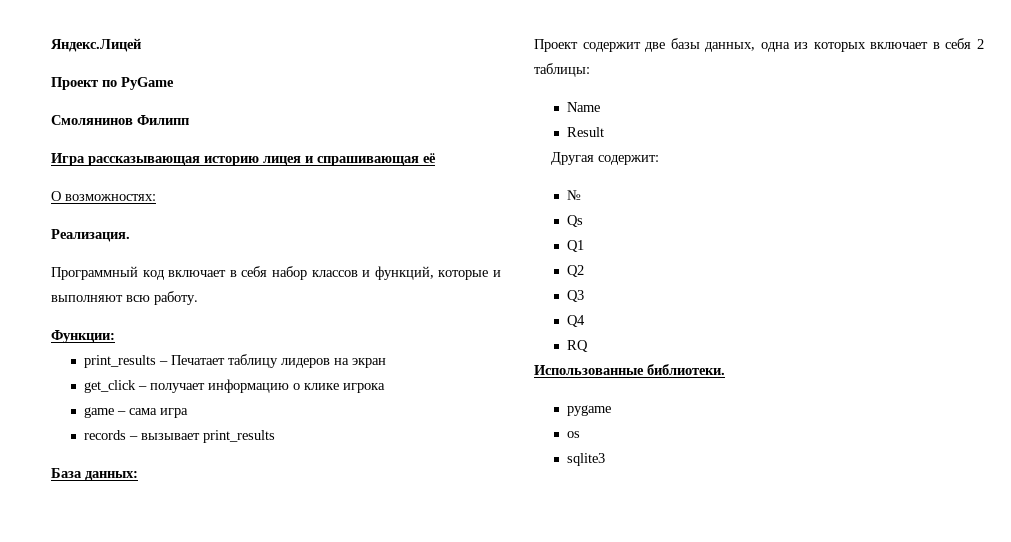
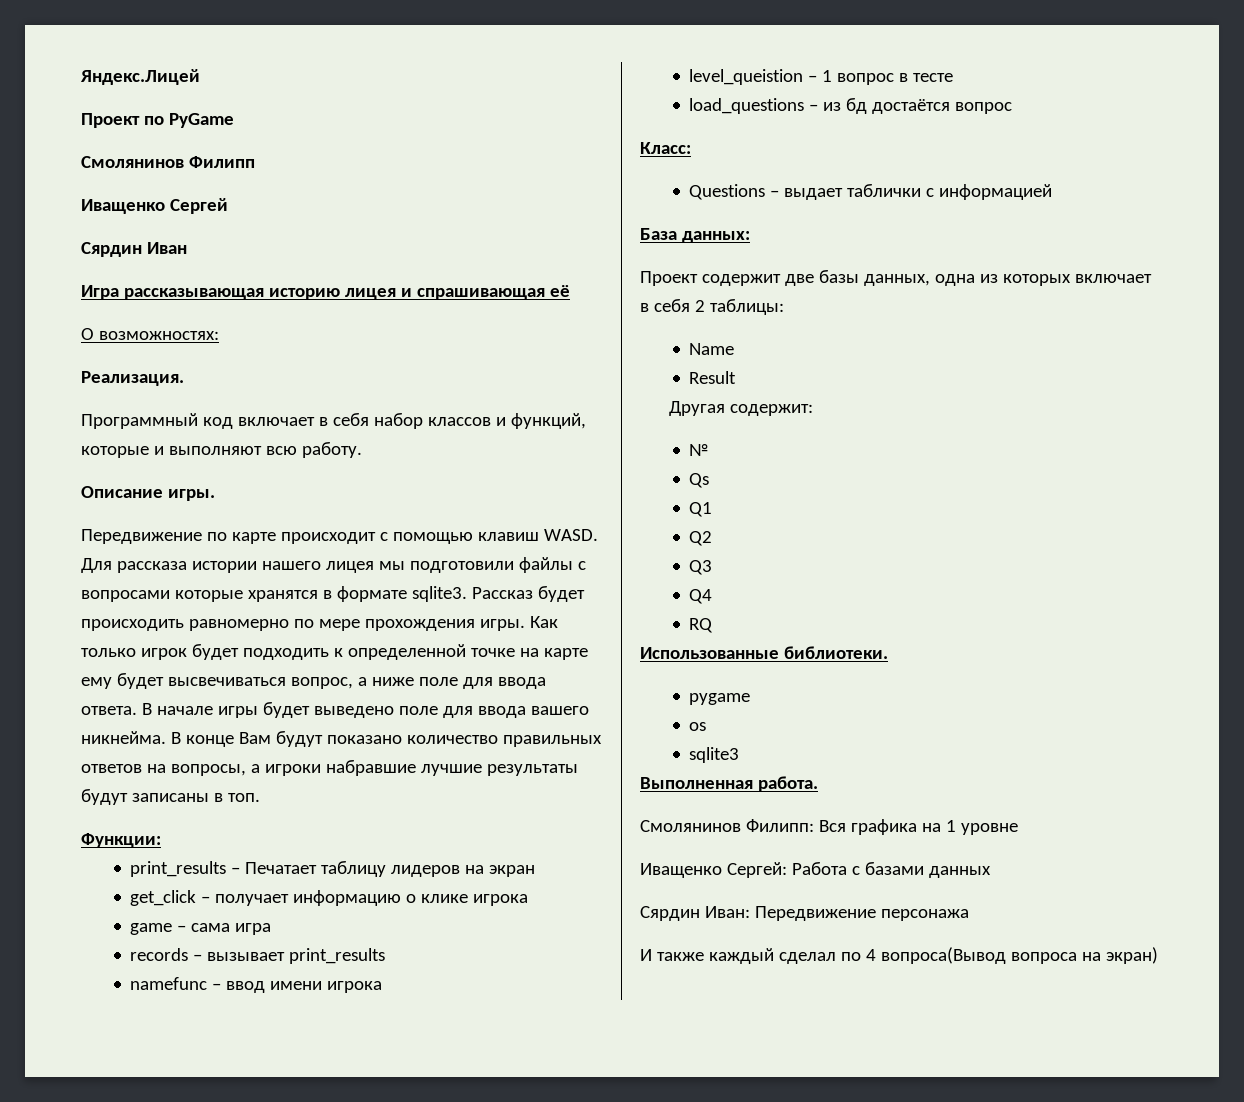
+ Иващенко Сергей
+ Сярдин Иван
+ Описание игры.
+ Передвижение по карте происходит с помощью клавиш WASD. Для рассказа истории нашего лицея мы подготовили файлы с вопросами которые хранятся в формате sqlite3. Рассказ будет происходить равномерно по мере прохождения игры. Как только игрок будет подходить к определенной точке на карте ему будет высвечиваться вопрос, а ниже поле для ввода ответа. В начале игры будет выведено поле для ввода вашего никнейма. В конце Вам будут показано количество правильных ответов на вопросы, а игроки набравшие лучшие результаты будут записаны в топ.
+ namefunc – ввод имени игрока
+ level_queistion – 1 вопрос в тесте
+ load_questions – из бд достаётся вопрос
+ Класс:
+ Questions – выдает таблички с информацией
+ Выполненная работа.
+ Смолянинов Филипп: Вся графика на 1 уровне
+ Иващенко Сергей: Работа с базами данных
+ Сярдин Иван: Передвижение персонажа
+ И также каждый сделал по 4 вопроса(Вывод вопроса на экран)

